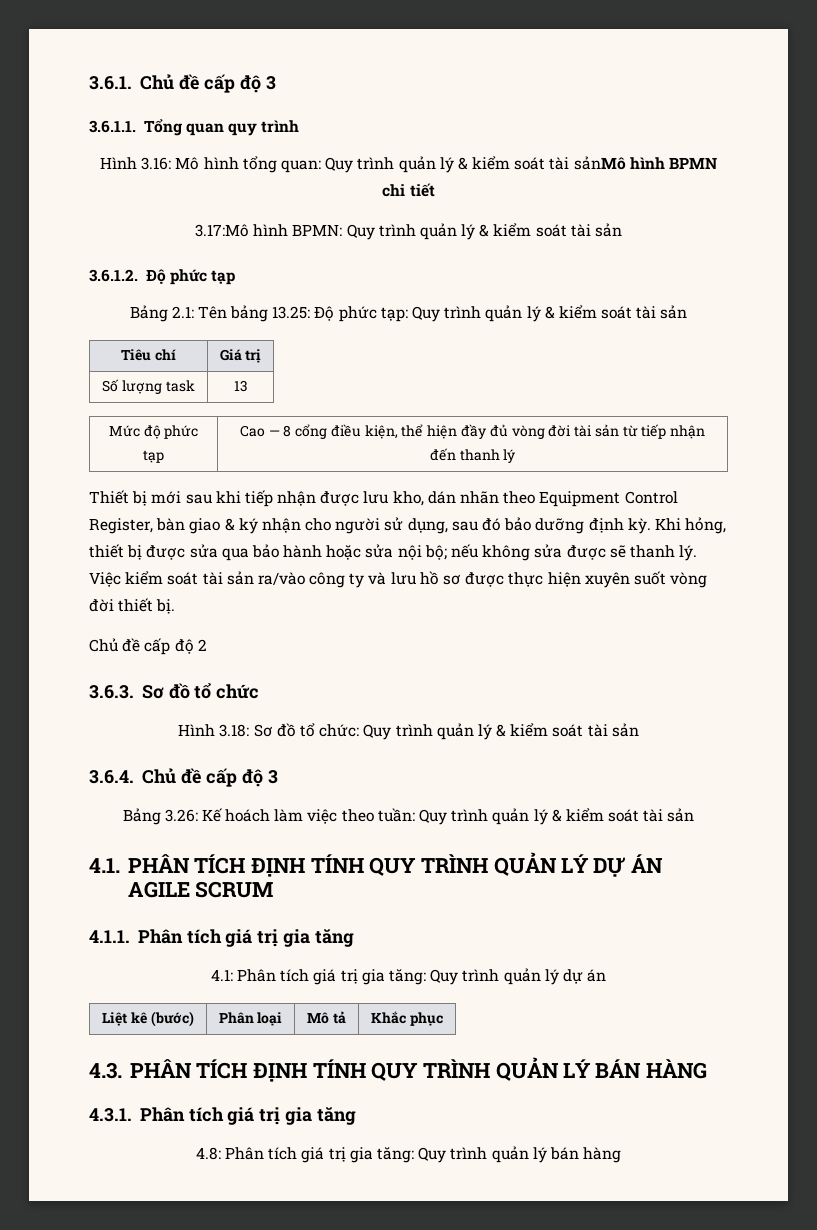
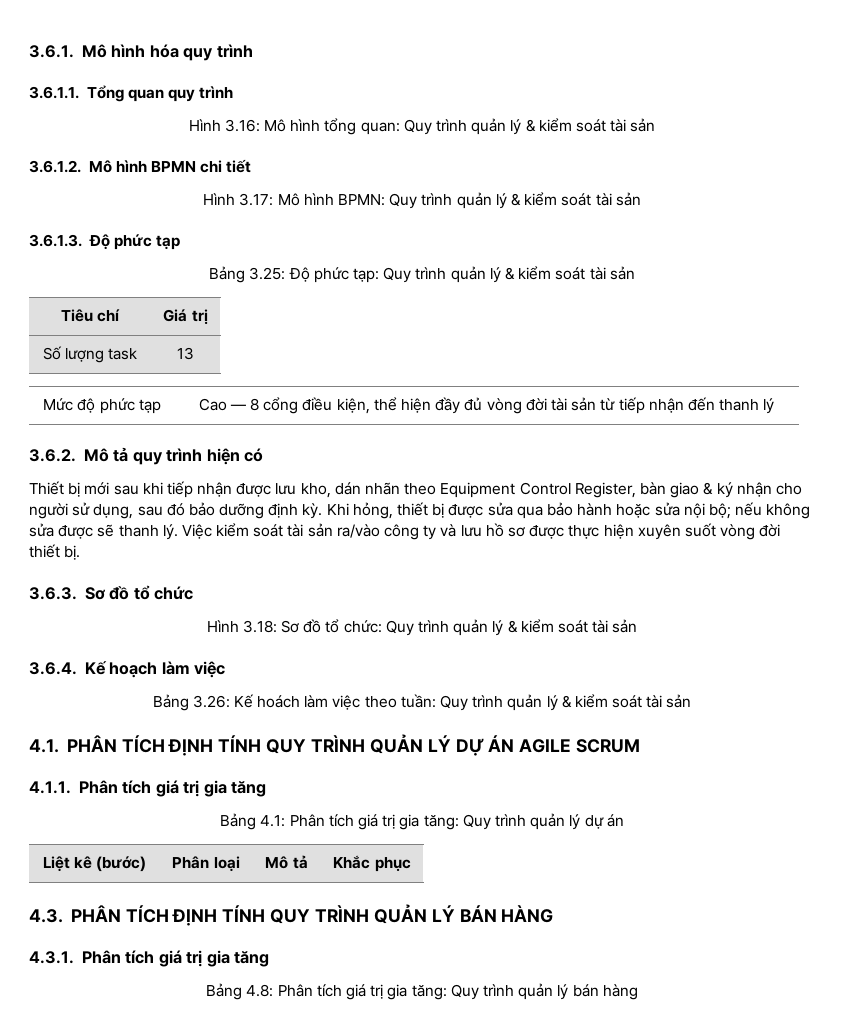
- 3.6.1. Chủ đề cấp độ 3
+ 3.6.1. Mô hình hóa quy trình
- Hình 3.16: Mô hình tổng quan: Quy trình quản lý & kiểm soát tài sảnMô hình BPMN chi tiết
+ Hình 3.16: Mô hình tổng quan: Quy trình quản lý & kiểm soát tài sản
+ 3.6.1.2. Mô hình BPMN chi tiết
- 3.17:Mô hình BPMN: Quy trình quản lý & kiểm soát tài sản
+ Hình 3.17: Mô hình BPMN: Quy trình quản lý & kiểm soát tài sản
- 3.6.1.2. Độ phức tạp
+ 3.6.1.3. Độ phức tạp
- Bảng 2.1: Tên bảng 13.25: Độ phức tạp: Quy trình quản lý & kiểm soát tài sản
+ Bảng 3.25: Độ phức tạp: Quy trình quản lý & kiểm soát tài sản
+ 3.6.2. Mô tả quy trình hiện có
- Chủ đề cấp độ 2
- 3.6.4. Chủ đề cấp độ 3
+ 3.6.4. Kế hoạch làm việc
- 4.1: Phân tích giá trị gia tăng: Quy trình quản lý dự án
+ Bảng 4.1: Phân tích giá trị gia tăng: Quy trình quản lý dự án
- 4.8: Phân tích giá trị gia tăng: Quy trình quản lý bán hàng
+ Bảng 4.8: Phân tích giá trị gia tăng: Quy trình quản lý bán hàng

